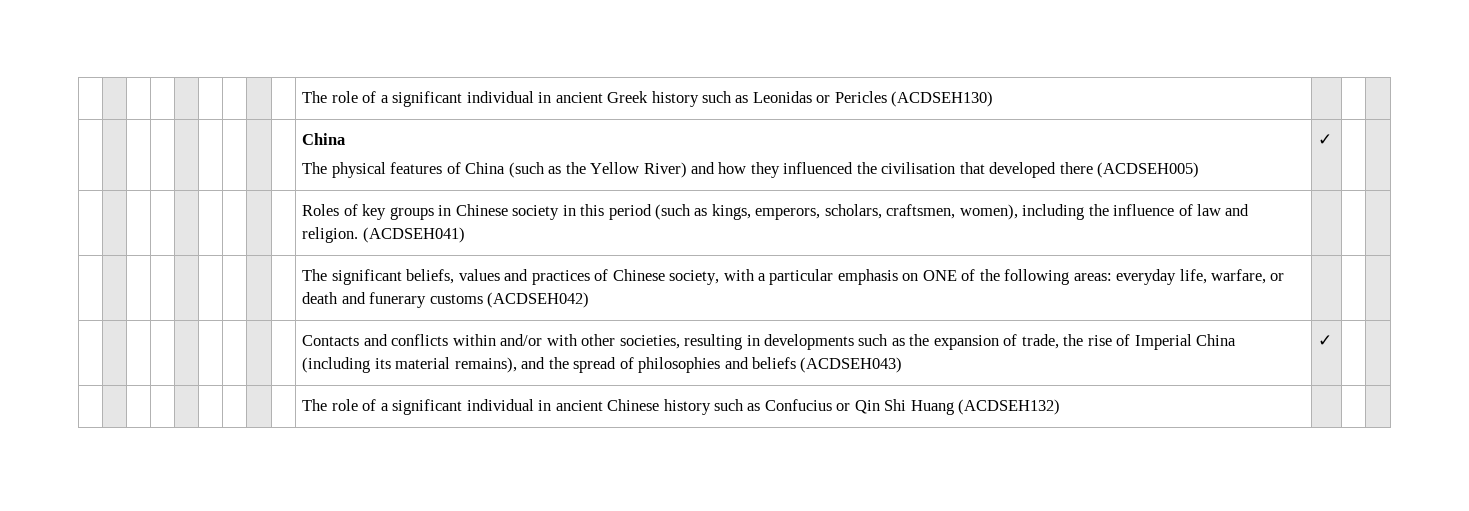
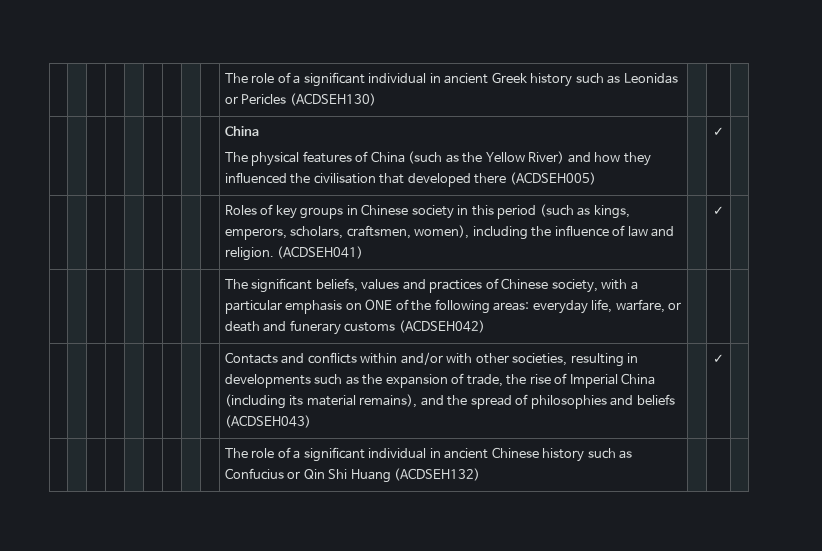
  | | | | | | | | | China
- The physical features of China (such as the Yellow River) and how they influenced the civilisation that developed there (ACDSEH005) | ✓ | |
+ The physical features of China (such as the Yellow River) and how they influenced the civilisation that developed there (ACDSEH005) | | ✓ |
- | | | | | | | | | Roles of key groups in Chinese society in this period (such as kings, emperors, scholars, craftsmen, women), including the influence of law and religion. (ACDSEH041) | | |
+ | | | | | | | | | Roles of key groups in Chinese society in this period (such as kings, emperors, scholars, craftsmen, women), including the influence of law and religion. (ACDSEH041) | | ✓ |
- | | | | | | | | | Contacts and conflicts within and/or with other societies, resulting in developments such as the expansion of trade, the rise of Imperial China (including its material remains), and the spread of philosophies and beliefs (ACDSEH043) | ✓ | |
+ | | | | | | | | | Contacts and conflicts within and/or with other societies, resulting in developments such as the expansion of trade, the rise of Imperial China (including its material remains), and the spread of philosophies and beliefs (ACDSEH043) | | ✓ |

